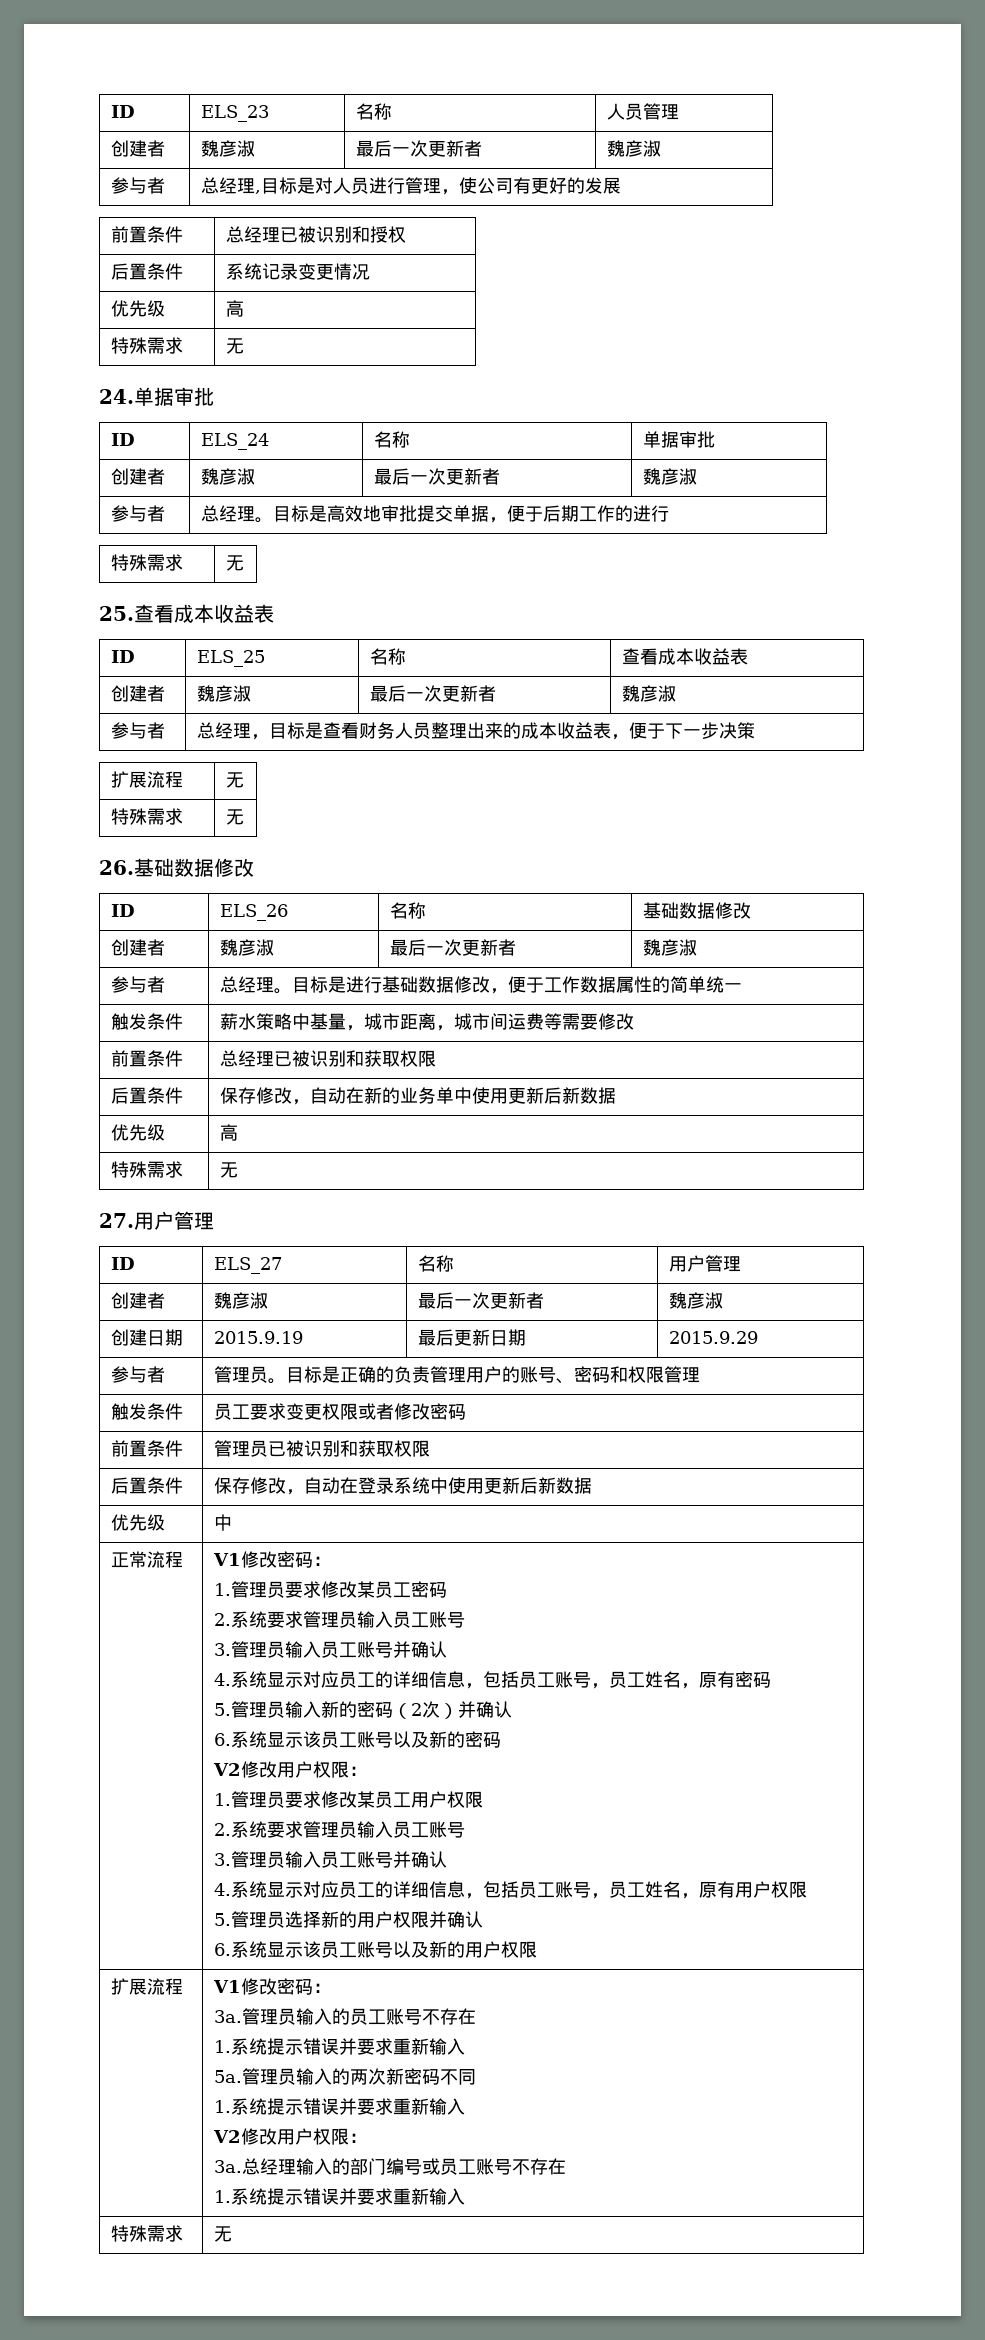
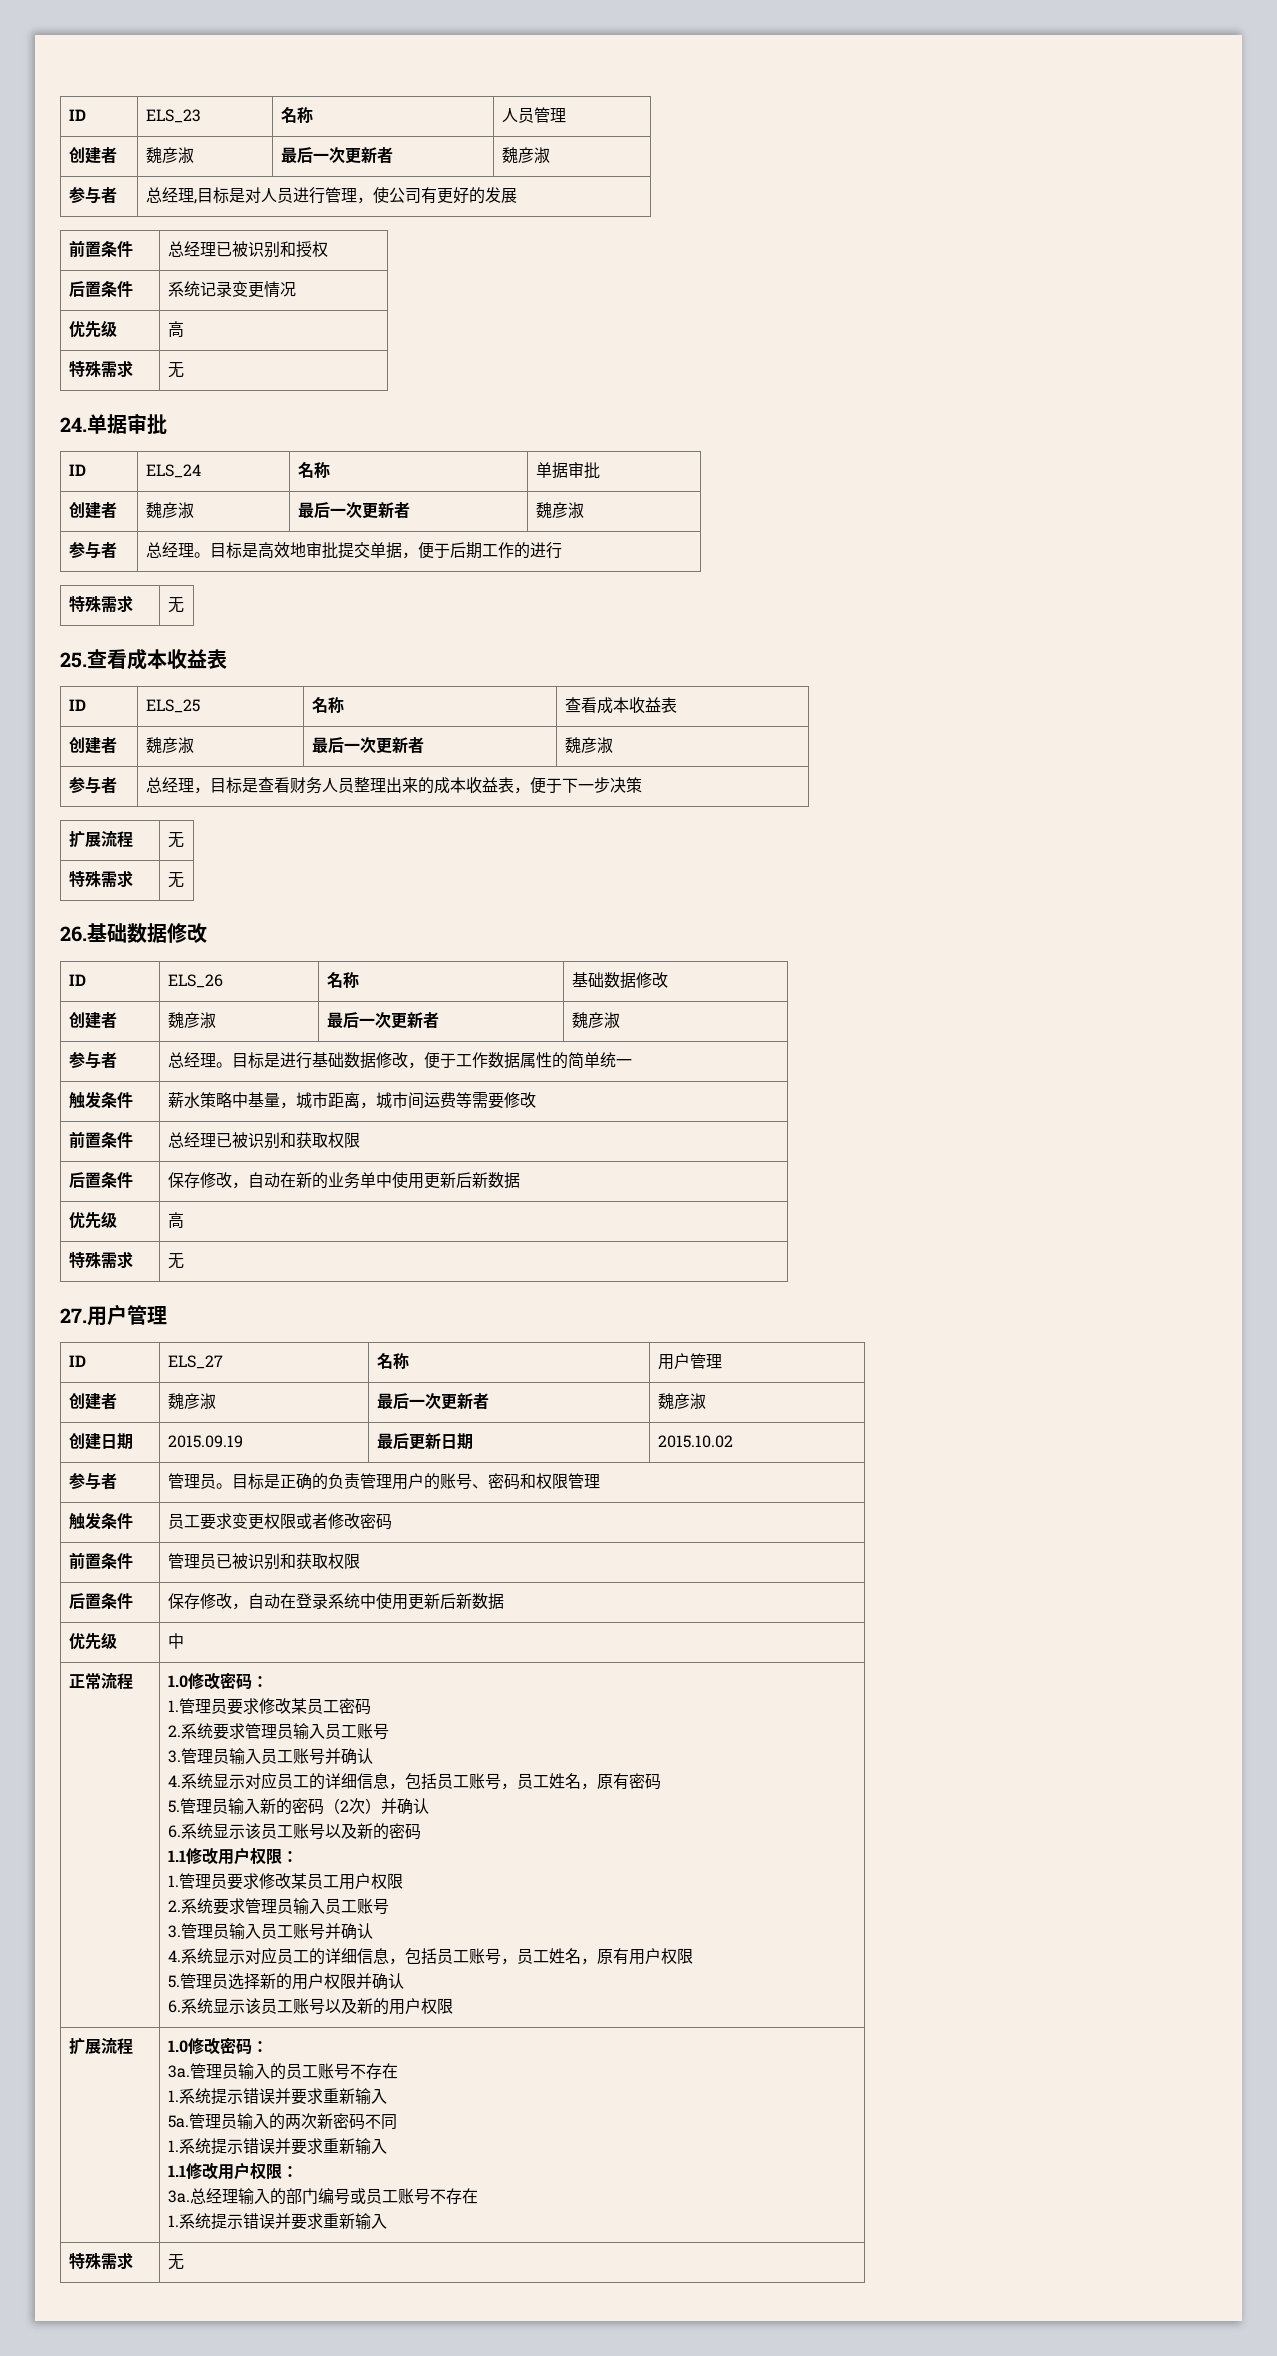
- 创建日期 | 2015.9.19 | 最后更新日期 | 2015.9.29
+ 创建日期 | 2015.09.19 | 最后更新日期 | 2015.10.02
- 正常流程 | V1修改密码：
+ 正常流程 | 1.0修改密码：
  6.系统显示该员工账号以及新的密码
- V2修改用户权限：
+ 1.1修改用户权限：
- 扩展流程 | V1修改密码：
+ 扩展流程 | 1.0修改密码：
  管理员输入的两次新密码不同
  1.系统提示错误并要求重新输入
- V2修改用户权限：
+ 1.1修改用户权限：

